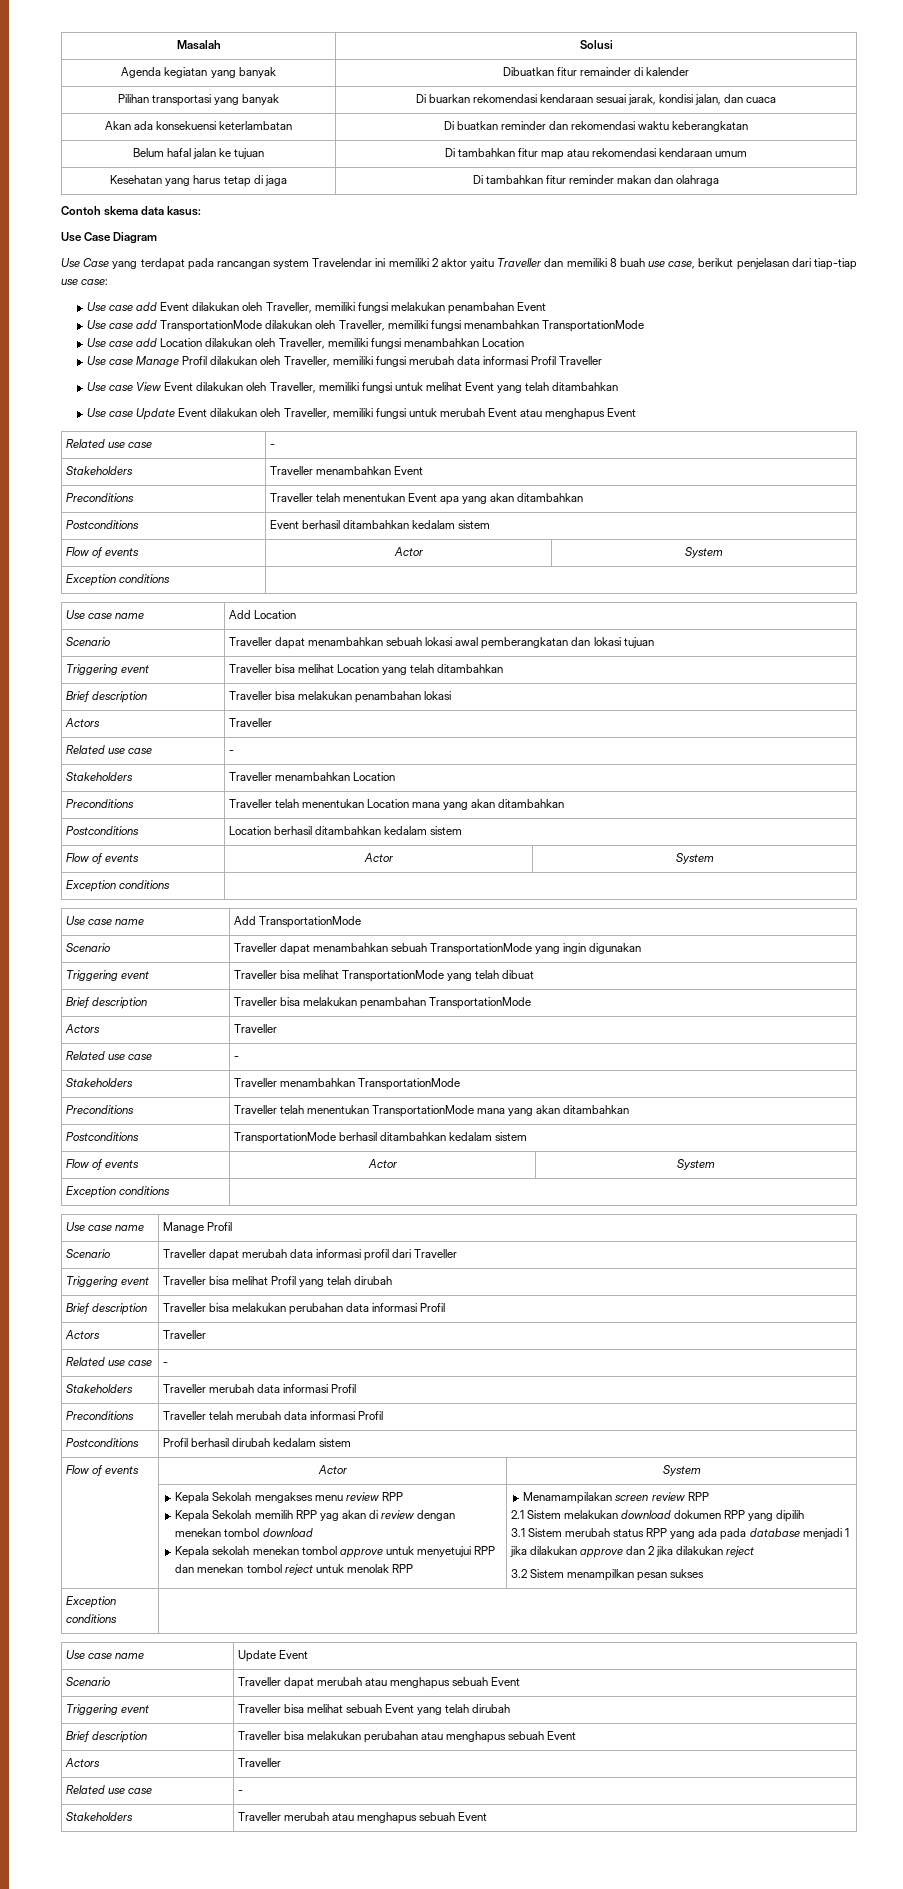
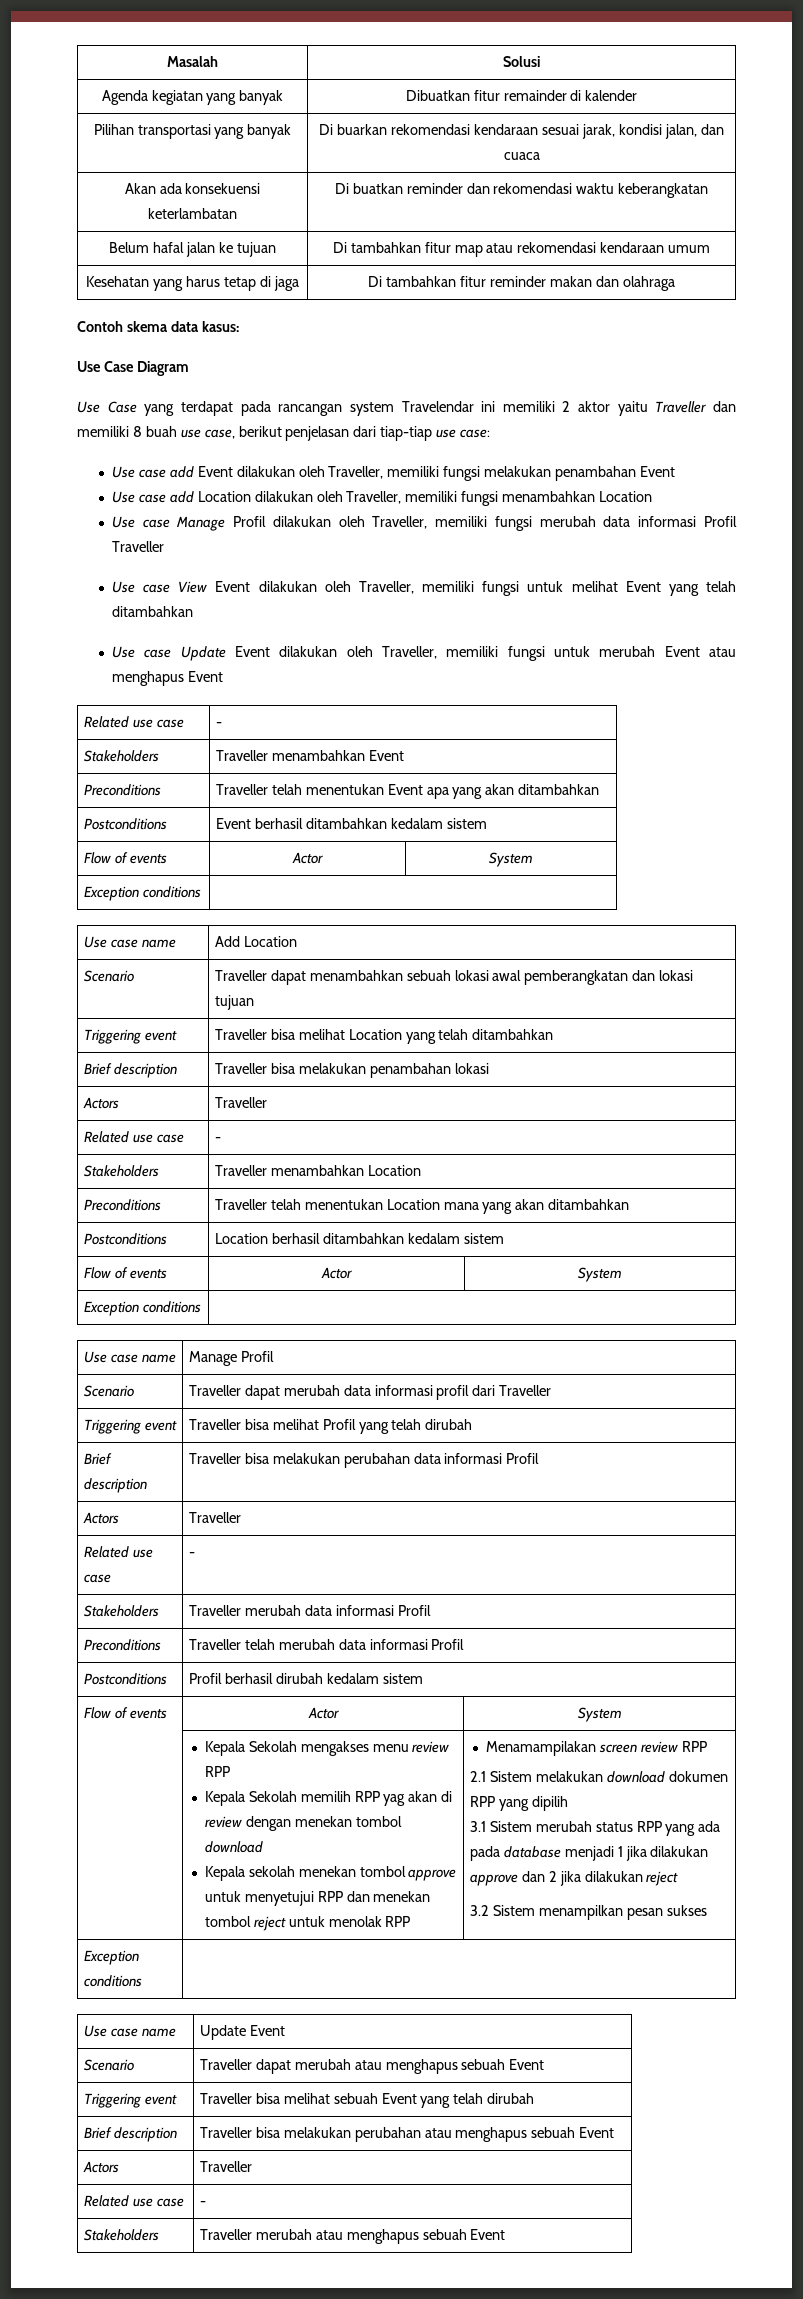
- Use case add TransportationMode dilakukan oleh Traveller, memiliki fungsi menambahkan TransportationMode
- Use case name | Add TransportationMode
- Scenario | Traveller dapat menambahkan sebuah TransportationMode yang ingin digunakan
- Triggering event | Traveller bisa melihat TransportationMode yang telah dibuat
- Brief description | Traveller bisa melakukan penambahan TransportationMode
- Actors | Traveller
- Related use case | -
- Stakeholders | Traveller menambahkan TransportationMode
- Preconditions | Traveller telah menentukan TransportationMode mana yang akan ditambahkan
- Postconditions | TransportationMode berhasil ditambahkan kedalam sistem
- Flow of events | Actor | System
- Exception conditions |

